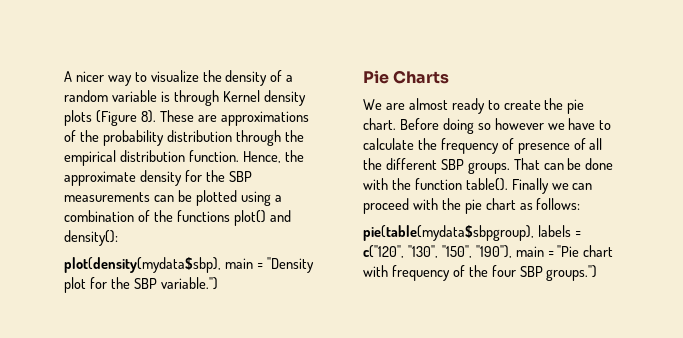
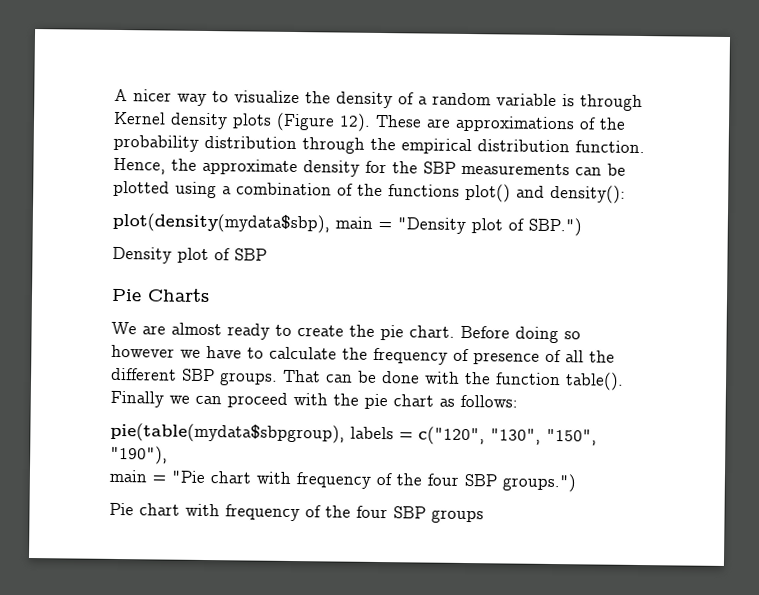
- A nicer way to visualize the density of a random variable is through Kernel density plots (Figure 8).
+ A nicer way to visualize the density of a random variable is through Kernel density plots (Figure 12).
- plot(density(mydata$sbp), main = "Density plot for the SBP variable.")
+ plot(density(mydata$sbp), main = "Density plot of SBP.")
+ Density plot of SBP
- pie(table(mydata$sbpgroup), labels = c("120", "130", "150", "190"), main = "Pie chart with frequency of the four SBP groups.")
+ pie(table(mydata$sbpgroup), labels = c("120", "130", "150", "190"),
+ main = "Pie chart with frequency of the four SBP groups.")
+ Pie chart with frequency of the four SBP groups

